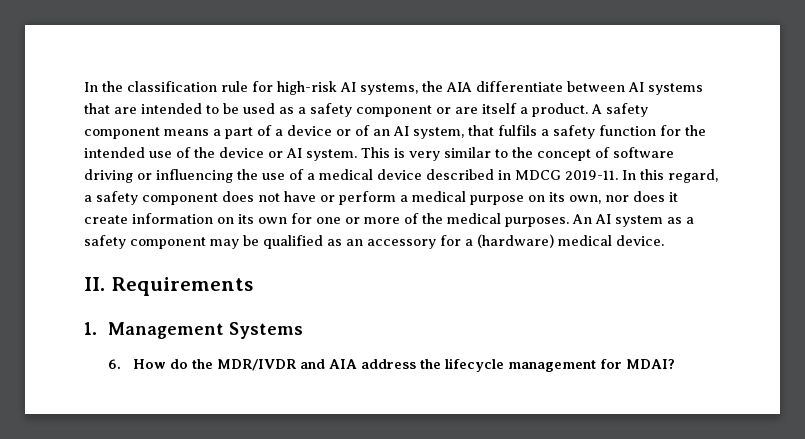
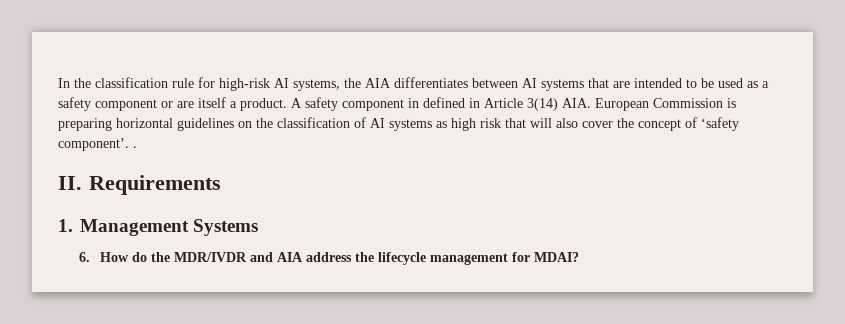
- In the classification rule for high-risk AI systems, the AIA differentiate between AI systems that are intended to be used as a safety component or are itself a product.
+ In the classification rule for high-risk AI systems, the AIA differentiates between AI systems that are intended to be used as a safety component or are itself a product.
- A safety component means a part of a device or of an AI system, that fulfils a safety function for the intended use of the device or AI system. This is very similar to the concept of software driving or influencing the use of a medical device described in MDCG 2019-11. In this regard, a safety component does not have or perform a medical purpose on its own, nor does it create information on its own for one or more of the medical purposes. An AI system as a safety component may be qualified as an accessory for a (hardware) medical device.
+ A safety component in defined in Article 3(14) AIA. European Commission is preparing horizontal guidelines on the classification of AI systems as high risk that will also cover the concept of ‘safety component’. .

